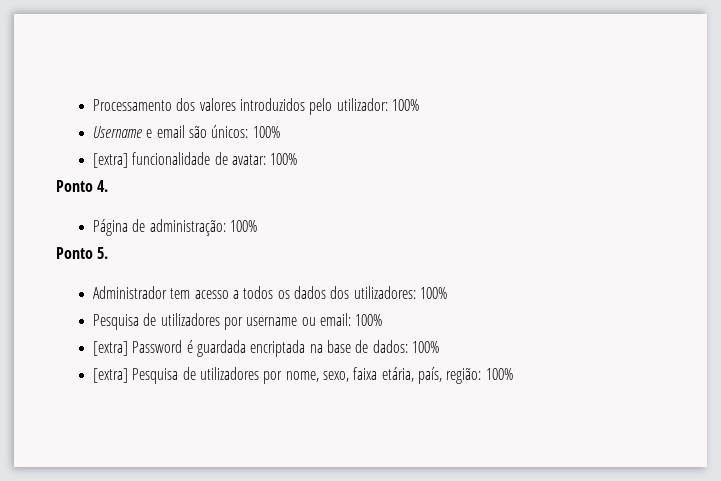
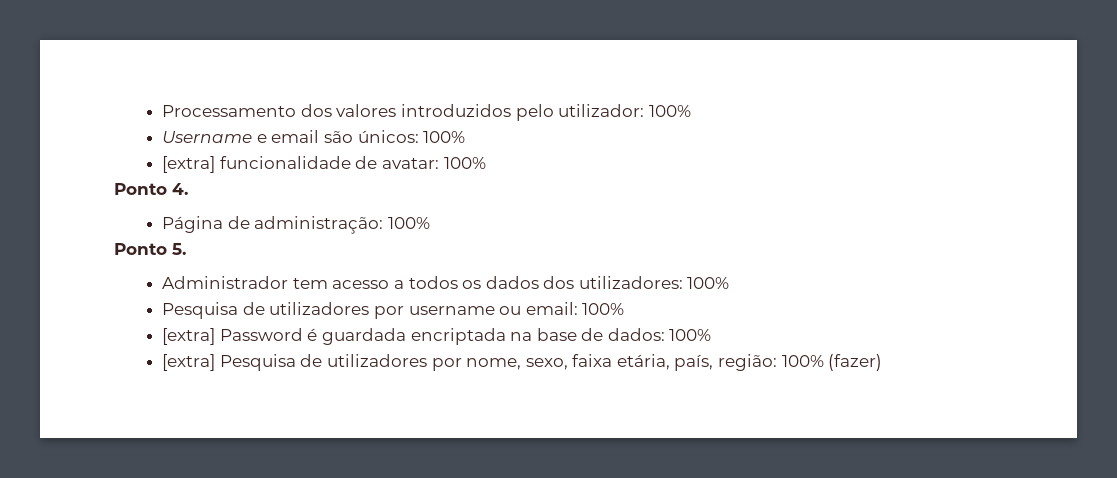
- [extra] Pesquisa de utilizadores por nome, sexo, faixa etária, país, região: 100%
+ [extra] Pesquisa de utilizadores por nome, sexo, faixa etária, país, região: 100% (fazer)

